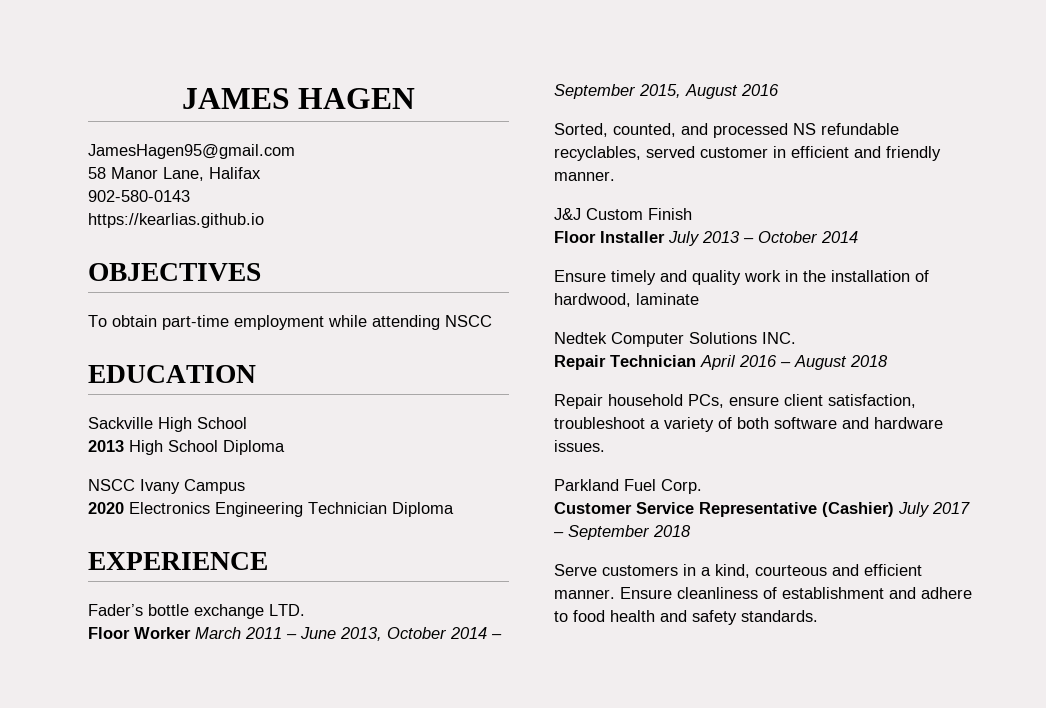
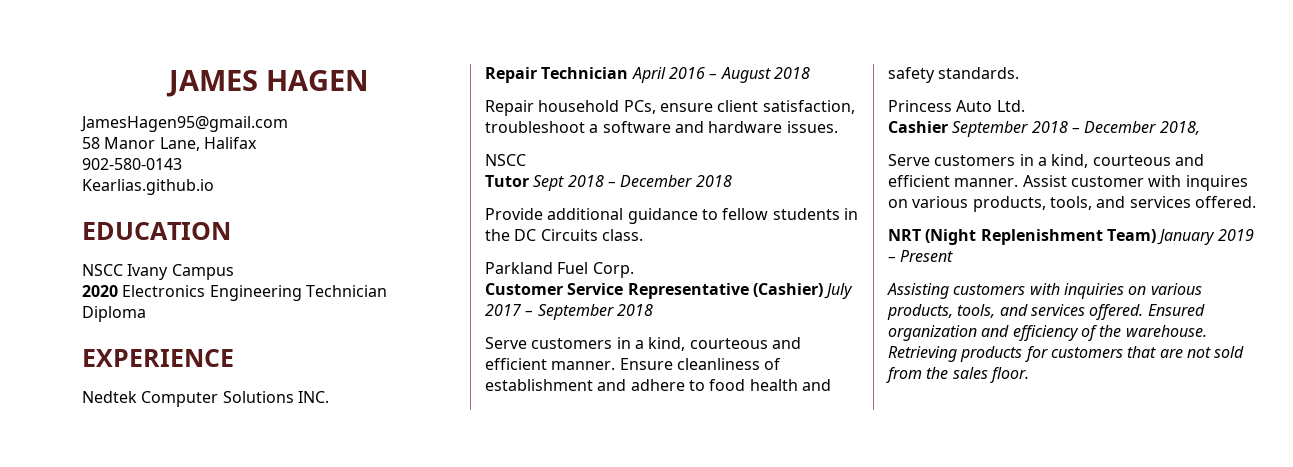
- https://kearlias.github.io
- OBJECTIVES
- To obtain part-time employment while attending NSCC
+ Kearlias.github.io
  EDUCATION
- Sackville High School
- 2013 High School Diploma
- Fader’s bottle exchange LTD.
- Floor Worker March 2011 – June 2013, October 2014 – September 2015, August 2016
- Sorted, counted, and processed NS refundable recyclables, served customer in efficient and friendly manner.
- J&J Custom Finish
- Floor Installer July 2013 – October 2014
- Ensure timely and quality work in the installation of hardwood, laminate
- Repair household PCs, ensure client satisfaction, troubleshoot a variety of both software and hardware issues.
+ Repair household PCs, ensure client satisfaction, troubleshoot a software and hardware issues.
+ NSCC
+ Tutor Sept 2018 – December 2018
+ Provide additional guidance to fellow students in the DC Circuits class.
+ Princess Auto Ltd.
+ Cashier September 2018 – December 2018,
+ Serve customers in a kind, courteous and efficient manner. Assist customer with inquires on various products, tools, and services offered.
+ NRT (Night Replenishment Team) January 2019 – Present
+ Assisting customers with inquiries on various products, tools, and services offered. Ensured organization and efficiency of the warehouse. Retrieving products for customers that are not sold from the sales floor.

